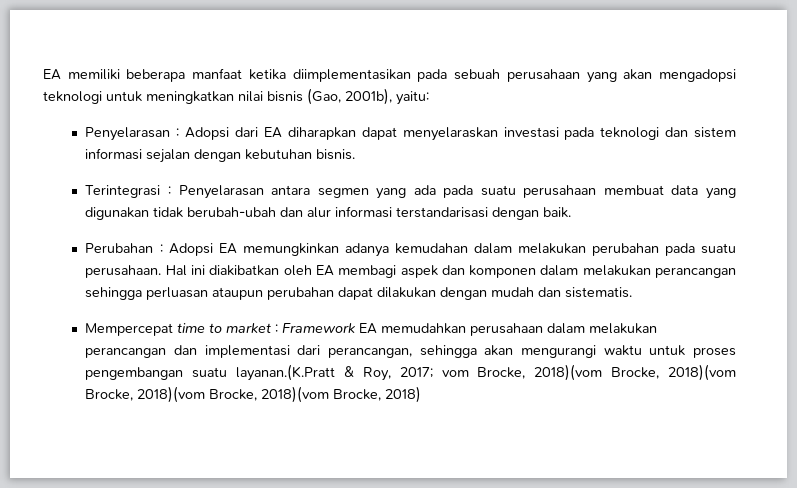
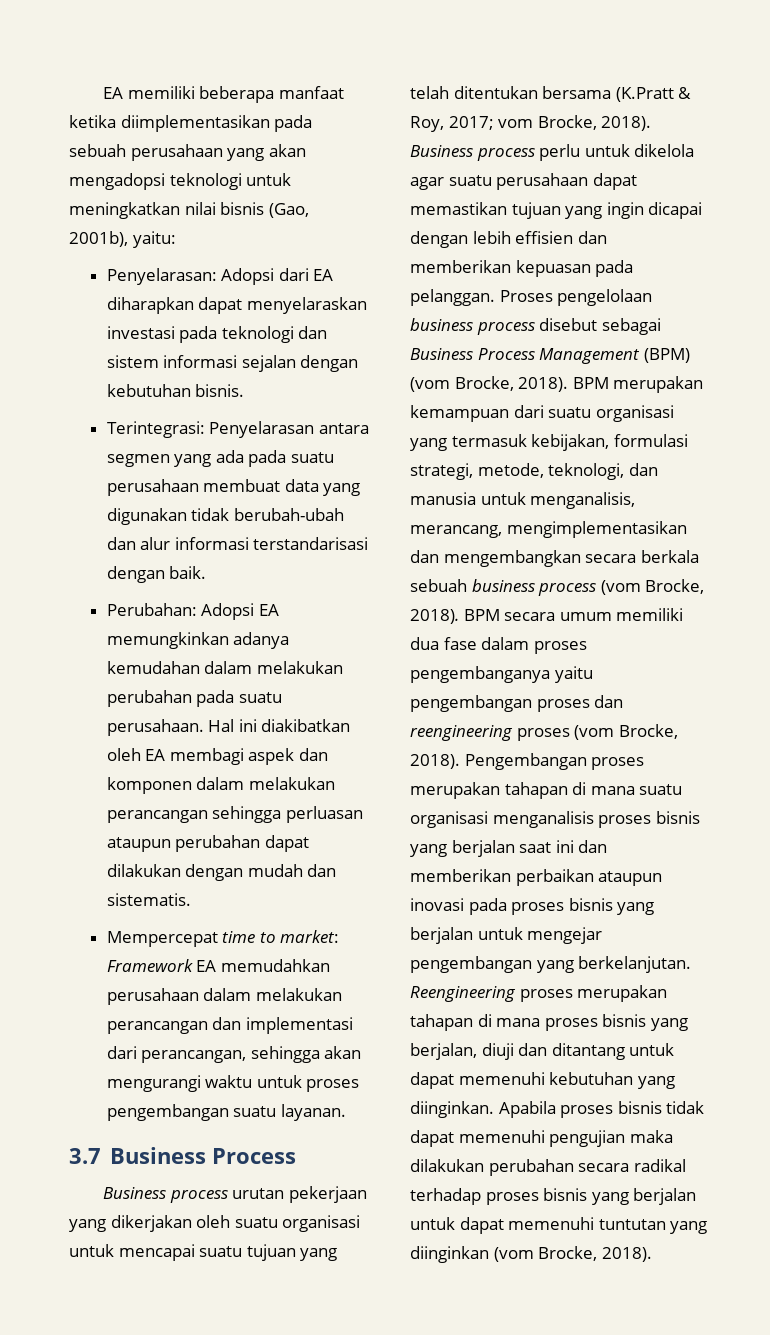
- Penyelarasan : Adopsi dari EA diharapkan dapat menyelaraskan investasi pada teknologi dan sistem informasi sejalan dengan kebutuhan bisnis.
+ Penyelarasan: Adopsi dari EA diharapkan dapat menyelaraskan investasi pada teknologi dan sistem informasi sejalan dengan kebutuhan bisnis.
- Terintegrasi : Penyelarasan antara segmen yang ada pada suatu perusahaan membuat data yang digunakan tidak berubah-ubah dan alur informasi terstandarisasi dengan baik.
+ Terintegrasi: Penyelarasan antara segmen yang ada pada suatu perusahaan membuat data yang digunakan tidak berubah-ubah dan alur informasi terstandarisasi dengan baik.
- Perubahan : Adopsi EA memungkinkan adanya kemudahan dalam melakukan perubahan pada suatu perusahaan.
+ Perubahan: Adopsi EA memungkinkan adanya kemudahan dalam melakukan perubahan pada suatu perusahaan.
- Mempercepat time to market : Framework EA memudahkan perusahaan dalam melakukan perancangan dan implementasi dari perancangan, sehingga akan mengurangi waktu untuk proses pengembangan suatu layanan.(K.Pratt & Roy, 2017; vom Brocke, 2018)(vom Brocke, 2018)(vom Brocke, 2018)(vom Brocke, 2018)(vom Brocke, 2018)
+ Mempercepat time to market: Framework EA memudahkan perusahaan dalam melakukan perancangan dan implementasi dari perancangan, sehingga akan mengurangi waktu untuk proses pengembangan suatu layanan.
+ 3.7 Business Process
+ Business process urutan pekerjaan yang dikerjakan oleh suatu organisasi untuk mencapai suatu tujuan yang telah ditentukan bersama (K.Pratt & Roy, 2017; vom Brocke, 2018). Business process perlu untuk dikelola agar suatu perusahaan dapat memastikan tujuan yang ingin dicapai dengan lebih effisien dan memberikan kepuasan pada pelanggan. Proses pengelolaan business process disebut sebagai Business Process Management (BPM) (vom Brocke, 2018). BPM merupakan kemampuan dari suatu organisasi yang termasuk kebijakan, formulasi strategi, metode, teknologi, dan manusia untuk menganalisis, merancang, mengimplementasikan dan mengembangkan secara berkala sebuah business process (vom Brocke, 2018). BPM secara umum memiliki dua fase dalam proses pengembanganya yaitu pengembangan proses dan reengineering proses (vom Brocke, 2018). Pengembangan proses merupakan tahapan di mana suatu organisasi menganalisis proses bisnis yang berjalan saat ini dan memberikan perbaikan ataupun inovasi pada proses bisnis yang berjalan untuk mengejar pengembangan yang berkelanjutan. Reengineering proses merupakan tahapan di mana proses bisnis yang berjalan, diuji dan ditantang untuk dapat memenuhi kebutuhan yang diinginkan. Apabila proses bisnis tidak dapat memenuhi pengujian maka dilakukan perubahan secara radikal terhadap proses bisnis yang berjalan untuk dapat memenuhi tuntutan yang diinginkan (vom Brocke, 2018).

